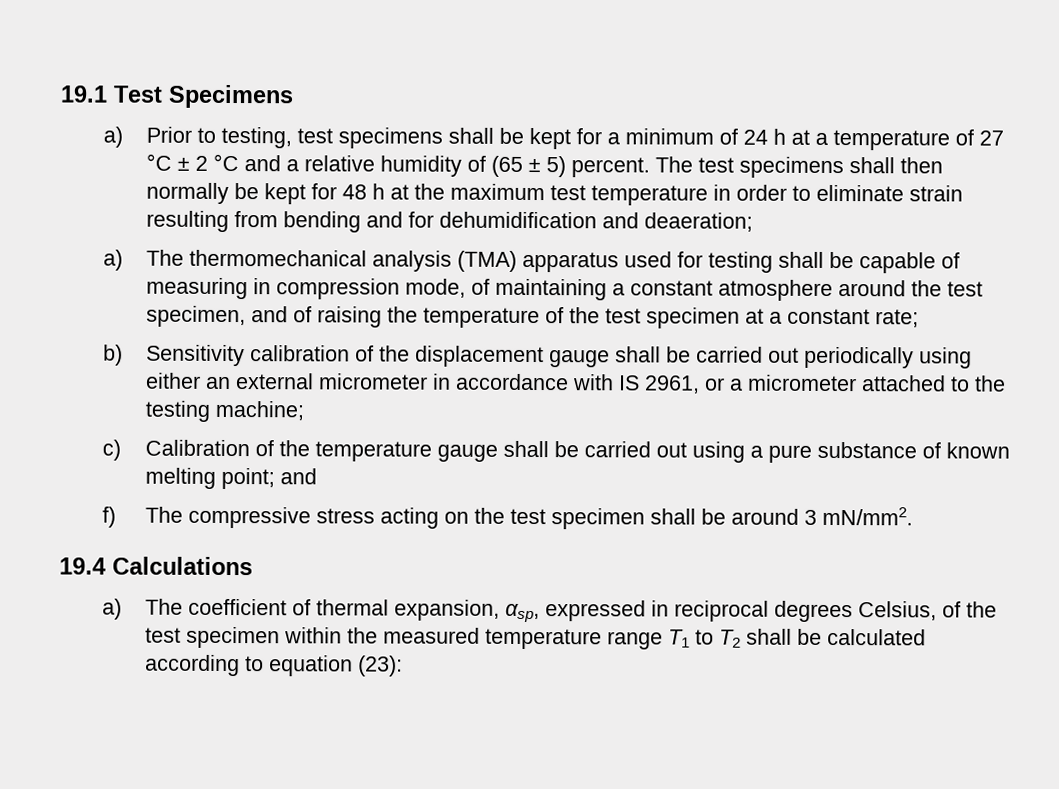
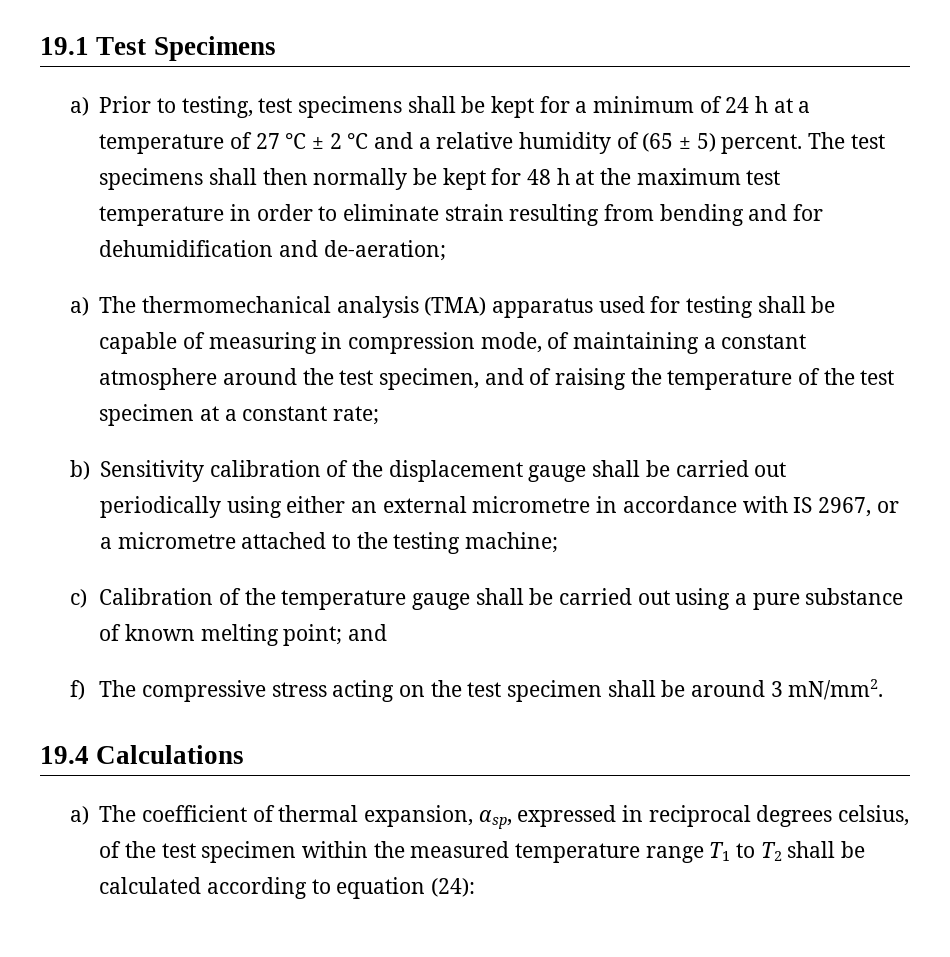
- The test specimens shall then normally be kept for 48 h at the maximum test temperature in order to eliminate strain resulting from bending and for dehumidification and deaeration;
+ The test specimens shall then normally be kept for 48 h at the maximum test temperature in order to eliminate strain resulting from bending and for dehumidification and de-aeration;
- b) Sensitivity calibration of the displacement gauge shall be carried out periodically using either an external micrometer in accordance with IS 2961, or a micrometer attached to the testing machine;
+ b) Sensitivity calibration of the displacement gauge shall be carried out periodically using either an external micrometre in accordance with IS 2967, or a micrometre attached to the testing machine;
- a) The coefficient of thermal expansion, αsp, expressed in reciprocal degrees Celsius, of the test specimen within the measured temperature range T1 to T2 shall be calculated according to equation (23):
+ a) The coefficient of thermal expansion, αsp, expressed in reciprocal degrees celsius, of the test specimen within the measured temperature range T1 to T2 shall be calculated according to equation (24):

